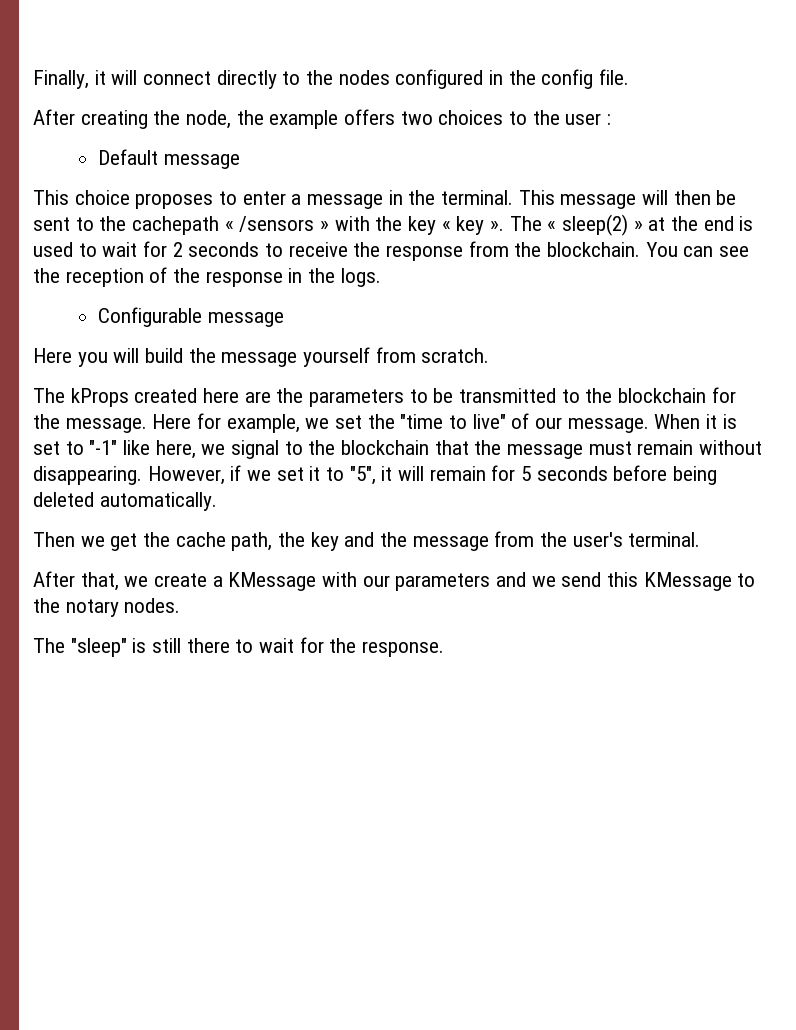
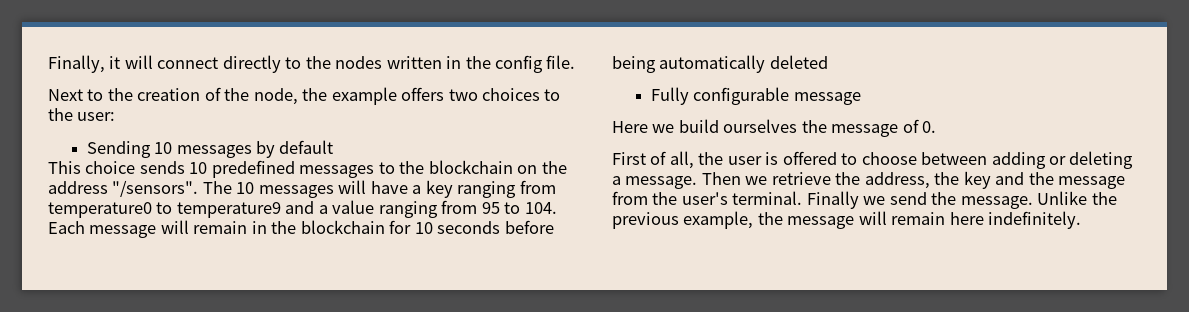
- Finally, it will connect directly to the nodes configured in the config file.
+ Finally, it will connect directly to the nodes written in the config file.
- After creating the node, the example offers two choices to the user :
- Default message
- This choice proposes to enter a message in the terminal. This message will then be sent to the cachepath « /sensors » with the key « key ». The « sleep(2) » at the end is used to wait for 2 seconds to receive the response from the blockchain. You can see the reception of the response in the logs.
- Configurable message
- Here you will build the message yourself from scratch.
- The kProps created here are the parameters to be transmitted to the blockchain for the message. Here for example, we set the "time to live" of our message. When it is set to "-1" like here, we signal to the blockchain that the message must remain without disappearing. However, if we set it to "5", it will remain for 5 seconds before being deleted automatically.
- Then we get the cache path, the key and the message from the user's terminal.
- After that, we create a KMessage with our parameters and we send this KMessage to the notary nodes.
- The "sleep" is still there to wait for the response.
+ Next to the creation of the node, the example offers two choices to the user:
+ Sending 10 messages by default
+ This choice sends 10 predefined messages to the blockchain on the address "/sensors". The 10 messages will have a key ranging from temperature0 to temperature9 and a value ranging from 95 to 104. Each message will remain in the blockchain for 10 seconds before being automatically deleted
+ Fully configurable message
+ Here we build ourselves the message of 0.
+ First of all, the user is offered to choose between adding or deleting a message. Then we retrieve the address, the key and the message from the user's terminal. Finally we send the message. Unlike the previous example, the message will remain here indefinitely.

